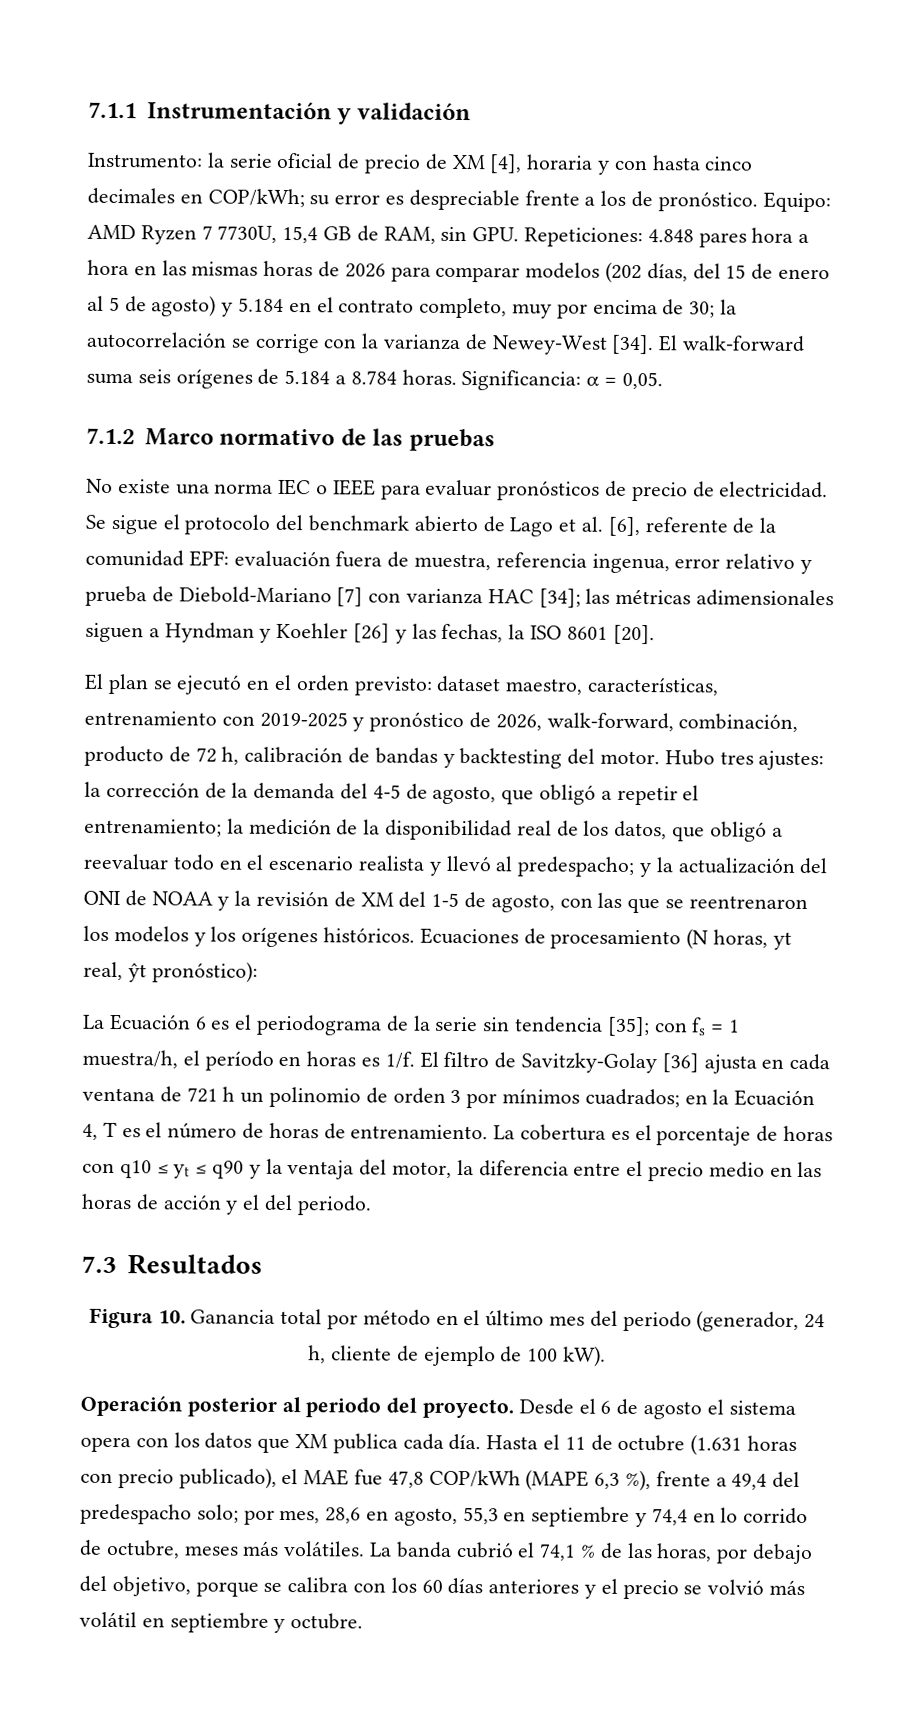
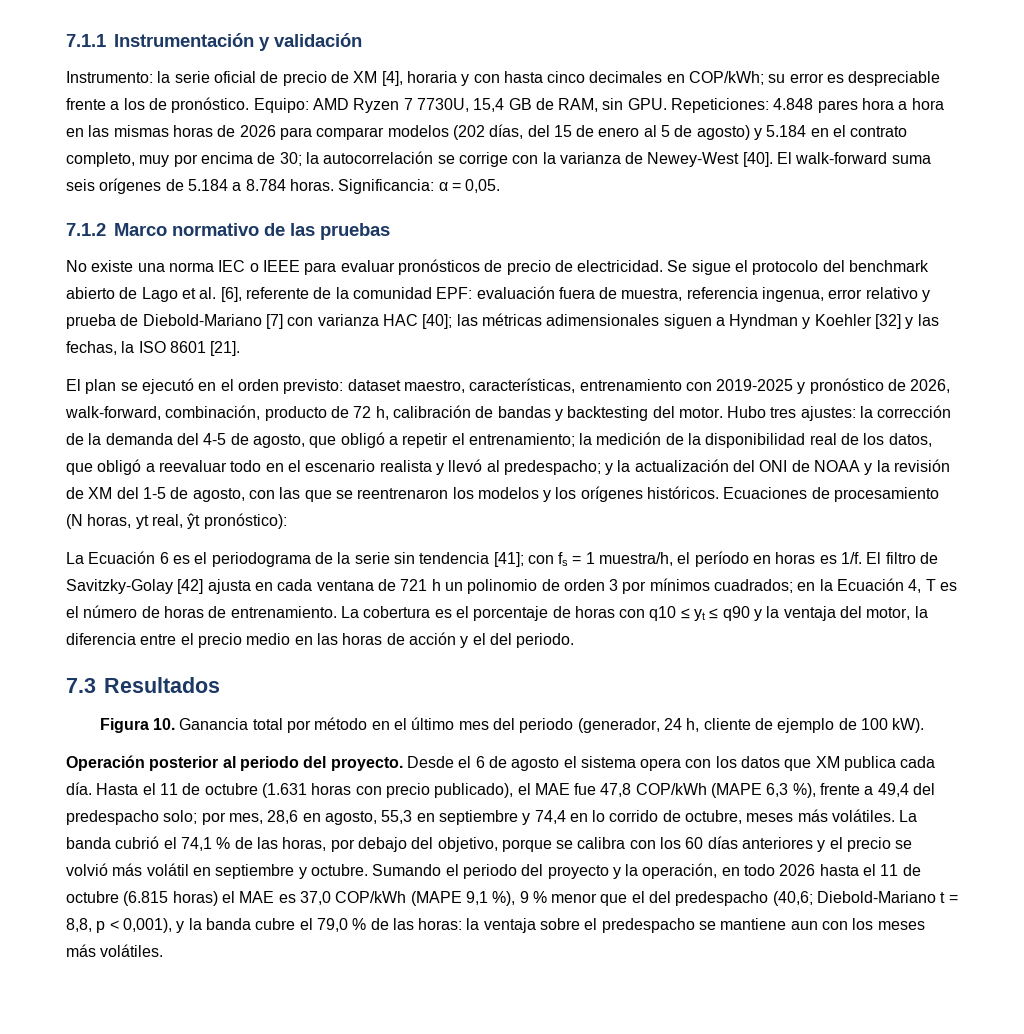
- Equipo: AMD Ryzen 7 7730U, 15,4 GB de RAM, sin GPU. Repeticiones: 4.848 pares hora a hora en las mismas horas de 2026 para comparar modelos (202 días, del 15 de enero al 5 de agosto) y 5.184 en el contrato completo, muy por encima de 30; la autocorrelación se corrige con la varianza de Newey-West [34].
+ Equipo: AMD Ryzen 7 7730U, 15,4 GB de RAM, sin GPU. Repeticiones: 4.848 pares hora a hora en las mismas horas de 2026 para comparar modelos (202 días, del 15 de enero al 5 de agosto) y 5.184 en el contrato completo, muy por encima de 30; la autocorrelación se corrige con la varianza de Newey-West [40].
- Se sigue el protocolo del benchmark abierto de Lago et al. [6], referente de la comunidad EPF: evaluación fuera de muestra, referencia ingenua, error relativo y prueba de Diebold-Mariano [7] con varianza HAC [34]; las métricas adimensionales siguen a Hyndman y Koehler [26] y las fechas, la ISO 8601 [20].
+ Se sigue el protocolo del benchmark abierto de Lago et al. [6], referente de la comunidad EPF: evaluación fuera de muestra, referencia ingenua, error relativo y prueba de Diebold-Mariano [7] con varianza HAC [40]; las métricas adimensionales siguen a Hyndman y Koehler [32] y las fechas, la ISO 8601 [21].
- La Ecuación 6 es el periodograma de la serie sin tendencia [35]; con fs = 1 muestra/h, el período en horas es 1/f.
+ La Ecuación 6 es el periodograma de la serie sin tendencia [41]; con fs = 1 muestra/h, el período en horas es 1/f.
- El filtro de Savitzky-Golay [36] ajusta en cada ventana de 721 h un polinomio de orden 3 por mínimos cuadrados; en la Ecuación 4, T es el número de horas de entrenamiento.
+ El filtro de Savitzky-Golay [42] ajusta en cada ventana de 721 h un polinomio de orden 3 por mínimos cuadrados; en la Ecuación 4, T es el número de horas de entrenamiento.
+ Sumando el periodo del proyecto y la operación, en todo 2026 hasta el 11 de octubre (6.815 horas) el MAE es 37,0 COP/kWh (MAPE 9,1 %), 9 % menor que el del predespacho (40,6; Diebold-Mariano t = 8,8, p < 0,001), y la banda cubre el 79,0 % de las horas: la ventaja sobre el predespacho se mantiene aun con los meses más volátiles.

